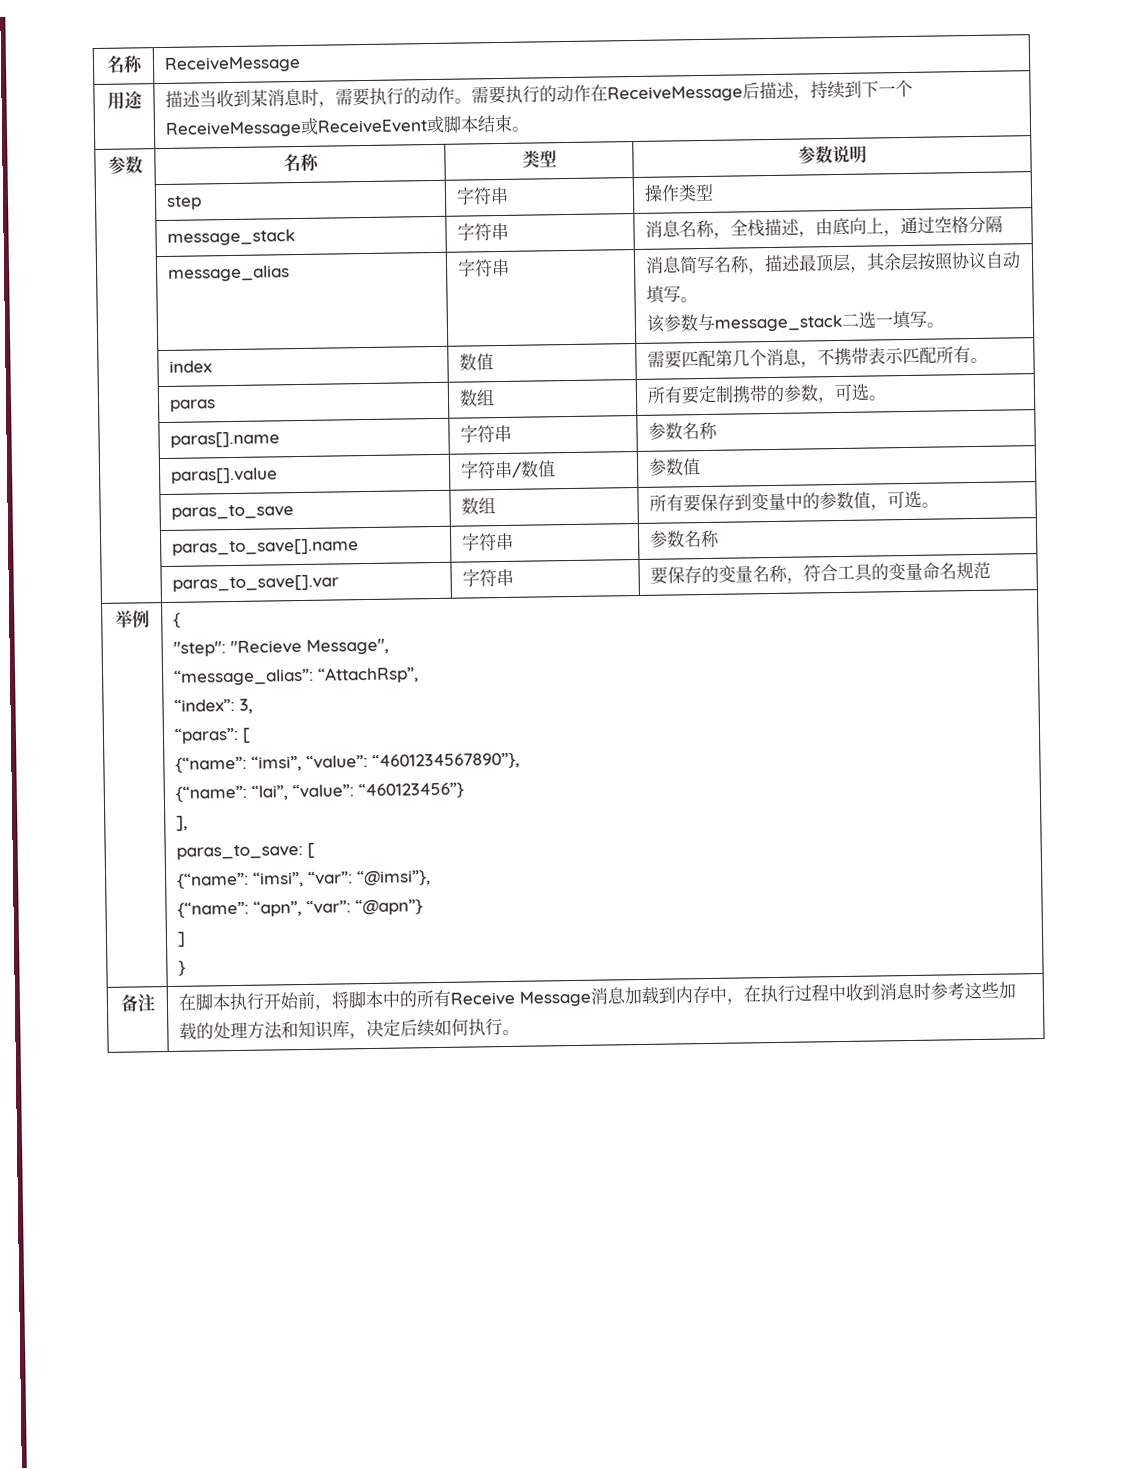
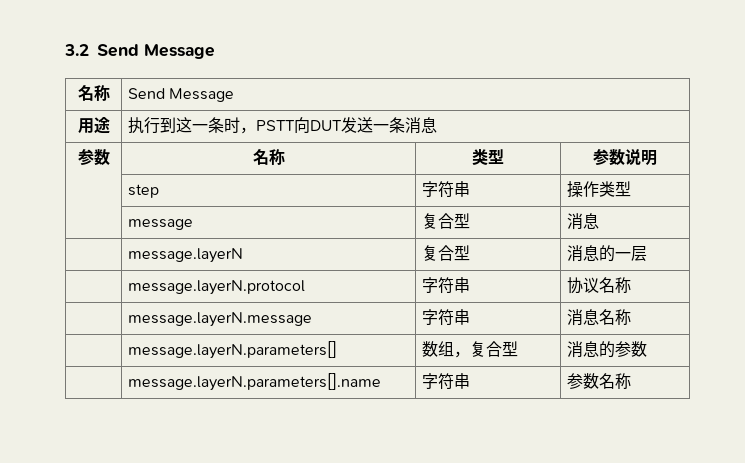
- 名称 | ReceiveMessage
+ 3.2 Send Message
+ 名称 | Send Message
- 用途 | 描述当收到某消息时，需要执行的动作。需要执行的动作在ReceiveMessage后描述，持续到下一个ReceiveMessage或ReceiveEvent或脚本结束。
+ 用途 | 执行到这一条时，PSTT向DUT发送一条消息
- | message_stack | 字符串 | 消息名称，全栈描述，由底向上，通过空格分隔
- | message_alias | 字符串 | 消息简写名称，描述最顶层，其余层按照协议自动填写。
- 该参数与message_stack二选一填写。
- | index | 数值 | 需要匹配第几个消息，不携带表示匹配所有。
- | paras | 数组 | 所有要定制携带的参数，可选。
- | paras[].name | 字符串 | 参数名称
- | paras[].value | 字符串/数值 | 参数值
- | paras_to_save | 数组 | 所有要保存到变量中的参数值，可选。
- | paras_to_save[].name | 字符串 | 参数名称
- | paras_to_save[].var | 字符串 | 要保存的变量名称，符合工具的变量命名规范
- 举例 | {
- "step": "Recieve Message",
- “message_alias”: “AttachRsp”,
- “index”: 3,
- “paras”: [
- {“name”: “imsi”, “value”: “4601234567890”},
- {“name”: “lai”, “value”: “460123456”}
- ],
- paras_to_save: [
- {“name”: “imsi”, “var”: “@imsi”},
- {“name”: “apn”, “var”: “@apn”}
- ]
- }
- 备注 | 在脚本执行开始前，将脚本中的所有Receive Message消息加载到内存中，在执行过程中收到消息时参考这些加载的处理方法和知识库，决定后续如何执行。
+ | message | 复合型 | 消息
+ | message.layerN | 复合型 | 消息的一层
+ | message.layerN.protocol | 字符串 | 协议名称
+ | message.layerN.message | 字符串 | 消息名称
+ | message.layerN.parameters[] | 数组，复合型 | 消息的参数
+ | message.layerN.parameters[].name | 字符串 | 参数名称

